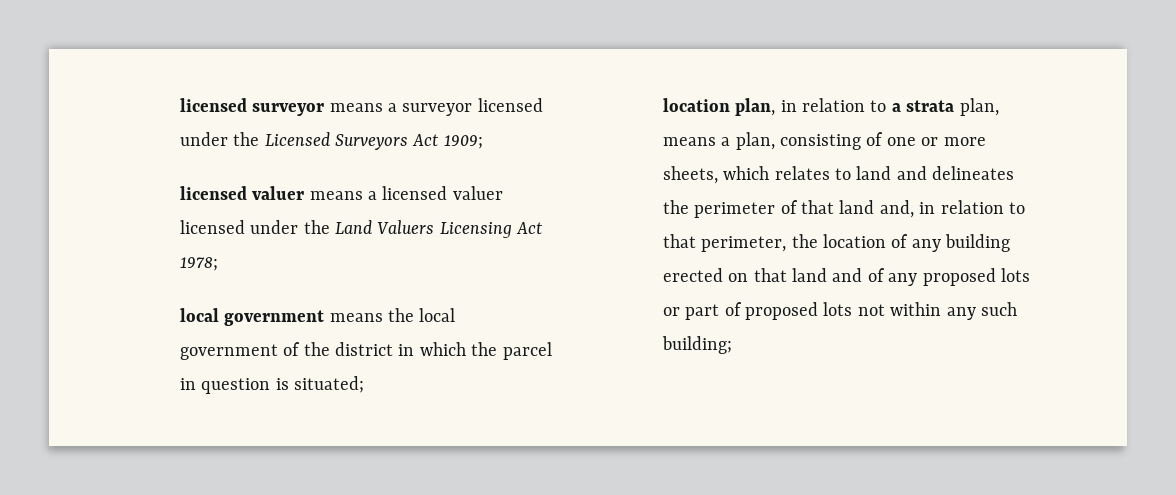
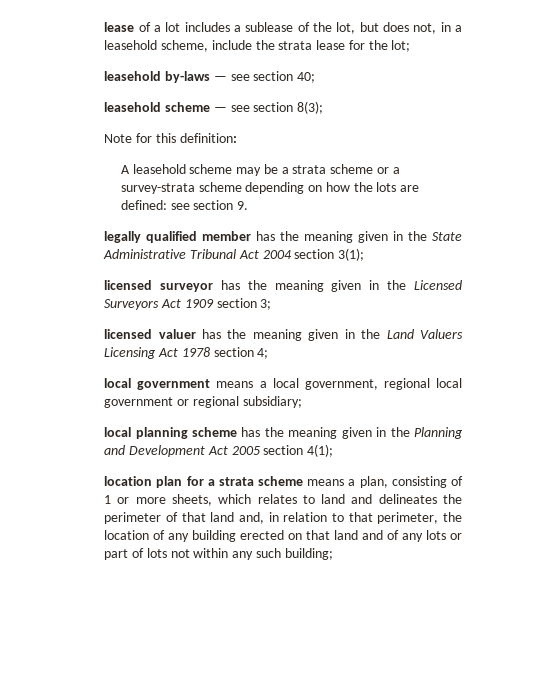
- licensed surveyor means a surveyor licensed under the Licensed Surveyors Act 1909;
- licensed valuer means a licensed valuer licensed under the Land Valuers Licensing Act 1978;
+ lease of a lot includes a sublease of the lot, but does not, in a leasehold scheme, include the strata lease for the lot;
+ leasehold by-laws — see section 40;
+ leasehold scheme — see section 8(3);
+ Note for this definition:
+ A leasehold scheme may be a strata scheme or a survey-strata scheme depending on how the lots are defined: see section 9.
+ legally qualified member has the meaning given in the State Administrative Tribunal Act 2004 section 3(1);
+ licensed surveyor has the meaning given in the Licensed Surveyors Act 1909 section 3;
+ licensed valuer has the meaning given in the Land Valuers Licensing Act 1978 section 4;
- local government means the local government of the district in which the parcel in question is situated;
- location plan, in relation to a strata plan, means a plan, consisting of one or more sheets, which relates to land and delineates the perimeter of that land and, in relation to that perimeter, the location of any building erected on that land and of any proposed lots or part of proposed lots not within any such building;
+ local government means a local government, regional local government or regional subsidiary;
+ local planning scheme has the meaning given in the Planning and Development Act 2005 section 4(1);
+ location plan for a strata scheme means a plan, consisting of 1 or more sheets, which relates to land and delineates the perimeter of that land and, in relation to that perimeter, the location of any building erected on that land and of any lots or part of lots not within any such building;

